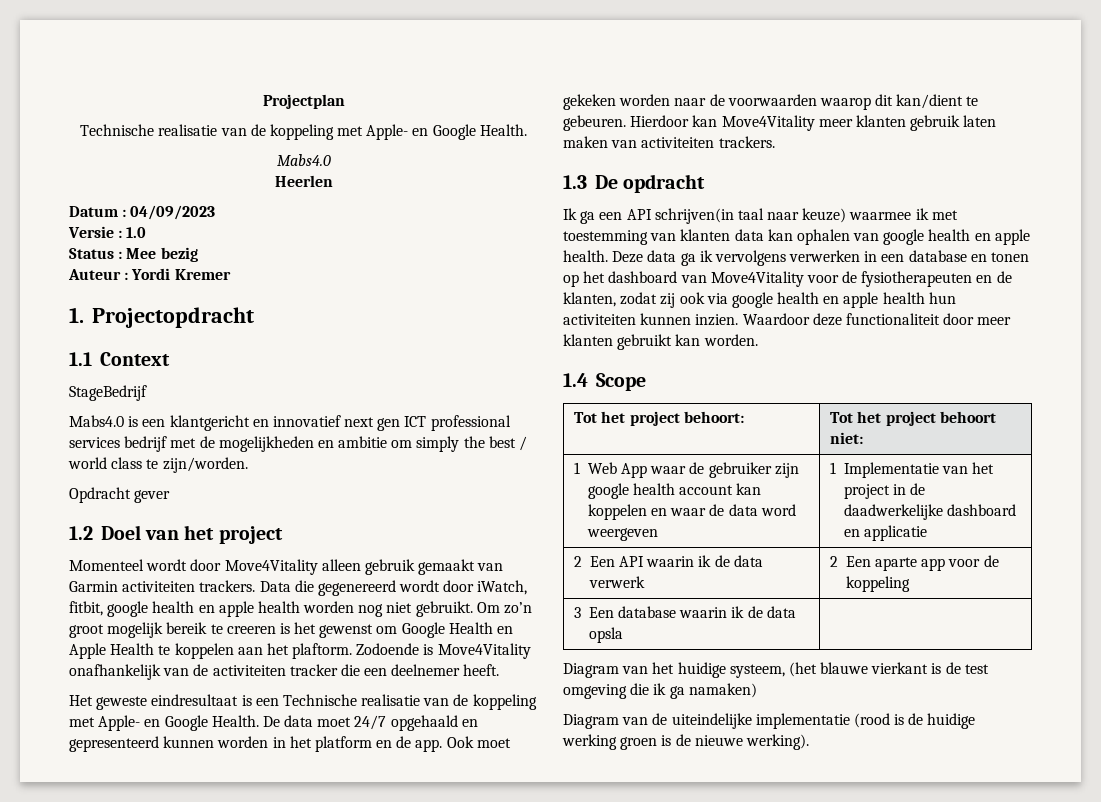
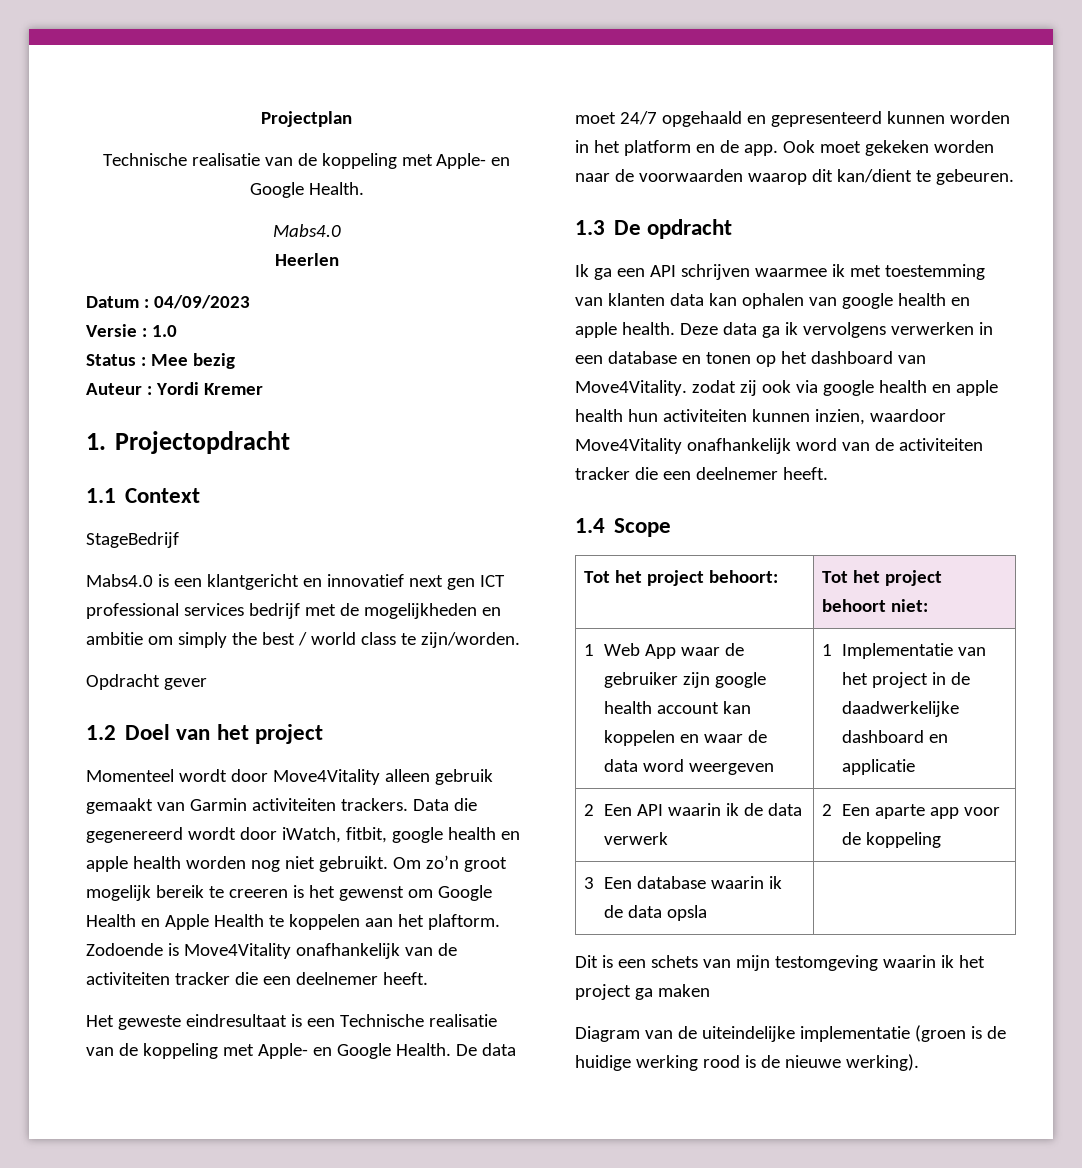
- Hierdoor kan Move4Vitality meer klanten gebruik laten maken van activiteiten trackers.
- Ik ga een API schrijven(in taal naar keuze) waarmee ik met toestemming van klanten data kan ophalen van google health en apple health.
+ Ik ga een API schrijven waarmee ik met toestemming van klanten data kan ophalen van google health en apple health.
- Deze data ga ik vervolgens verwerken in een database en tonen op het dashboard van Move4Vitality voor de fysiotherapeuten en de klanten, zodat zij ook via google health en apple health hun activiteiten kunnen inzien. Waardoor deze functionaliteit door meer klanten gebruikt kan worden.
+ Deze data ga ik vervolgens verwerken in een database en tonen op het dashboard van Move4Vitality. zodat zij ook via google health en apple health hun activiteiten kunnen inzien, waardoor Move4Vitality onafhankelijk word van de activiteiten tracker die een deelnemer heeft.
- Diagram van het huidige systeem, (het blauwe vierkant is de test omgeving die ik ga namaken)
+ Dit is een schets van mijn testomgeving waarin ik het project ga maken
- Diagram van de uiteindelijke implementatie (rood is de huidige werking groen is de nieuwe werking).
+ Diagram van de uiteindelijke implementatie (groen is de huidige werking rood is de nieuwe werking).

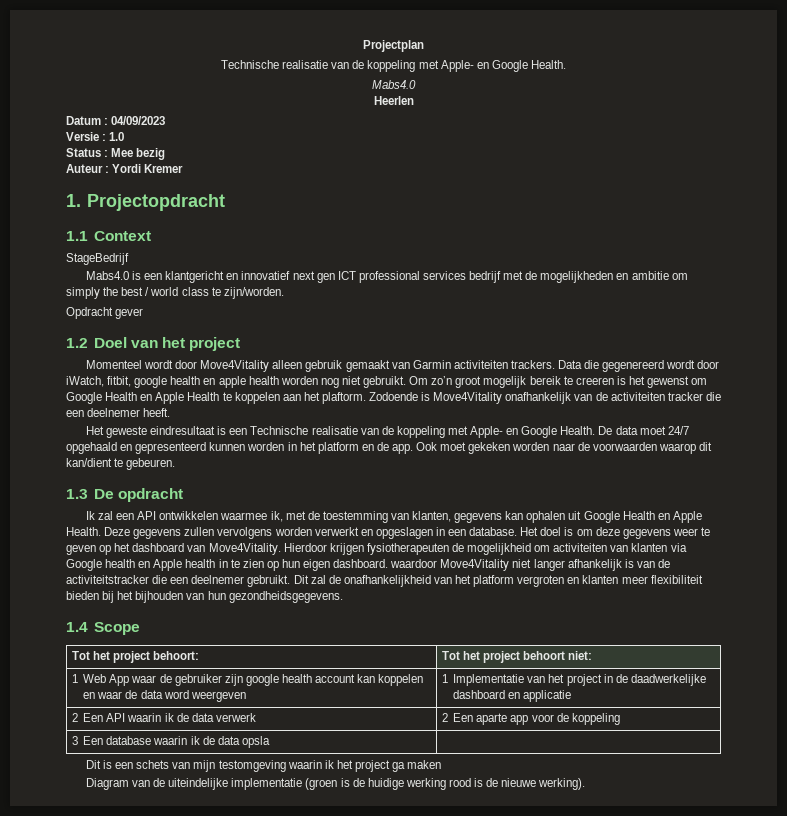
- Ik ga een API schrijven waarmee ik met toestemming van klanten data kan ophalen van google health en apple health. Deze data ga ik vervolgens verwerken in een database en tonen op het dashboard van Move4Vitality. zodat zij ook via google health en apple health hun activiteiten kunnen inzien, waardoor Move4Vitality onafhankelijk word van de activiteiten tracker die een deelnemer heeft.
+ Ik zal een API ontwikkelen waarmee ik, met de toestemming van klanten, gegevens kan ophalen uit Google Health en Apple Health. Deze gegevens zullen vervolgens worden verwerkt en opgeslagen in een database. Het doel is om deze gegevens weer te geven op het dashboard van Move4Vitality. Hierdoor krijgen fysiotherapeuten de mogelijkheid om activiteiten van klanten via Google health en Apple health in te zien op hun eigen dashboard. waardoor Move4Vitality niet langer afhankelijk is van de activiteitstracker die een deelnemer gebruikt. Dit zal de onafhankelijkheid van het platform vergroten en klanten meer flexibiliteit bieden bij het bijhouden van hun gezondheidsgegevens.

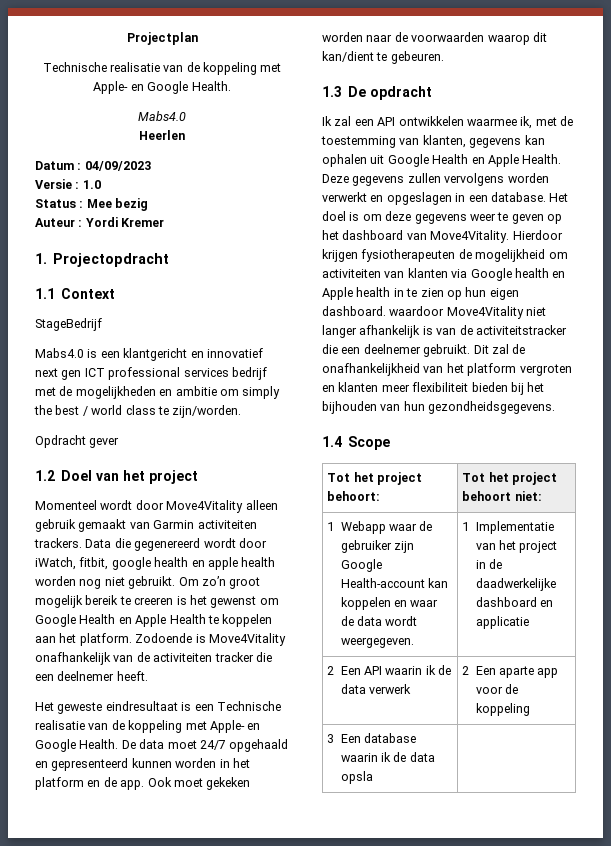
- Om zo’n groot mogelijk bereik te creeren is het gewenst om Google Health en Apple Health te koppelen aan het plaftorm.
+ Om zo’n groot mogelijk bereik te creeren is het gewenst om Google Health en Apple Health te koppelen aan het platform.
- 1 Web App waar de gebruiker zijn google health account kan koppelen en waar de data word weergeven | 1 Implementatie van het project in de daadwerkelijke dashboard en applicatie
+ 1 Webapp waar de gebruiker zijn Google Health-account kan koppelen en waar de data wordt weergegeven. | 1 Implementatie van het project in de daadwerkelijke dashboard en applicatie
- Dit is een schets van mijn testomgeving waarin ik het project ga maken
- Diagram van de uiteindelijke implementatie (groen is de huidige werking rood is de nieuwe werking).

